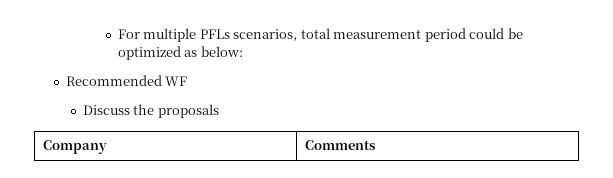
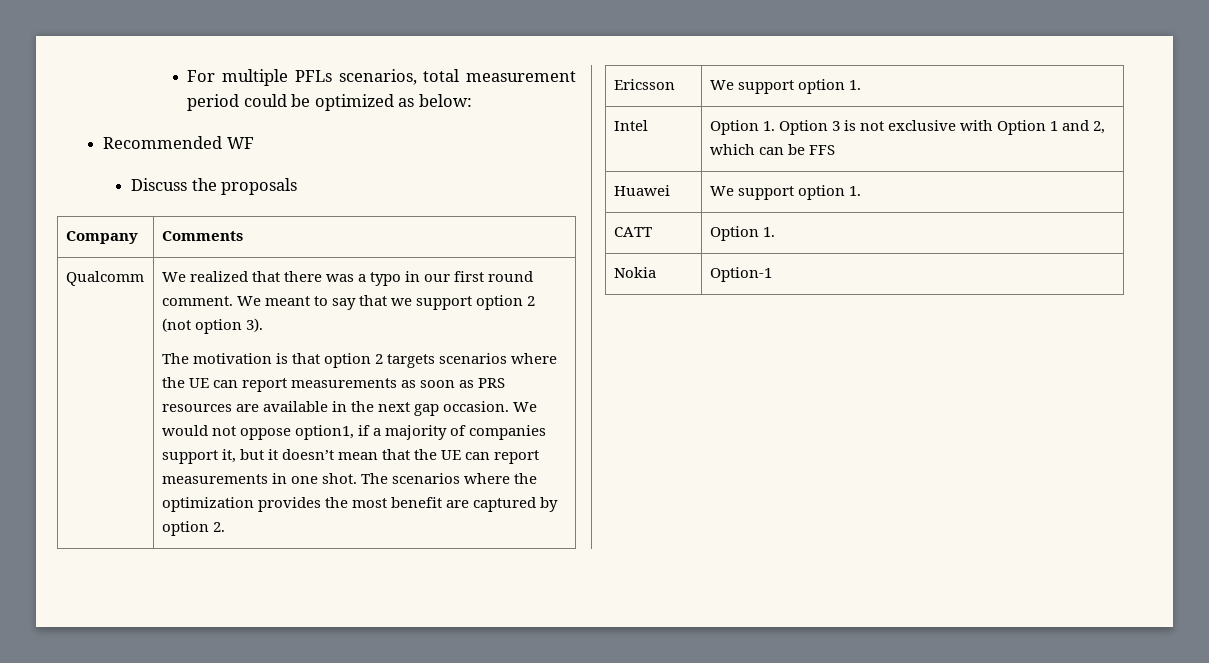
+ Qualcomm | We realized that there was a typo in our first round comment. We meant to say that we support option 2 (not option 3).
+ The motivation is that option 2 targets scenarios where the UE can report measurements as soon as PRS resources are available in the next gap occasion. We would not oppose option1, if a majority of companies support it, but it doesn’t mean that the UE can report measurements in one shot. The scenarios where the optimization provides the most benefit are captured by option 2.
+ Ericsson | We support option 1.
+ Intel | Option 1. Option 3 is not exclusive with Option 1 and 2, which can be FFS
+ Huawei | We support option 1.
+ CATT | Option 1.
+ Nokia | Option-1

